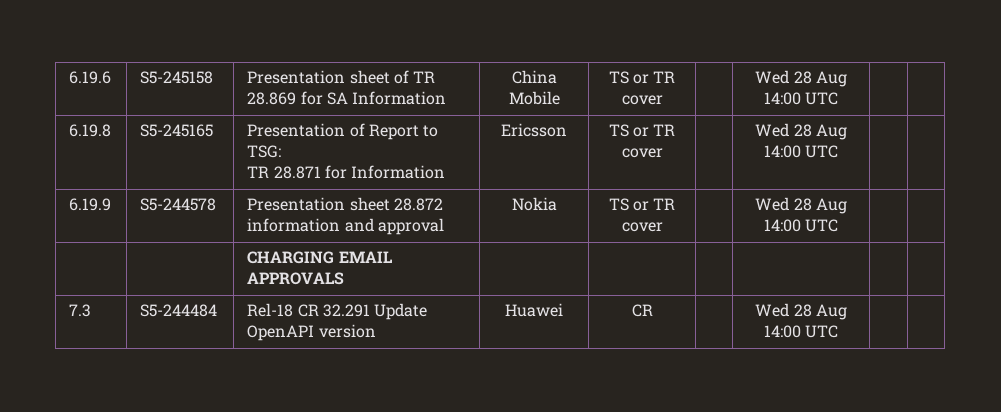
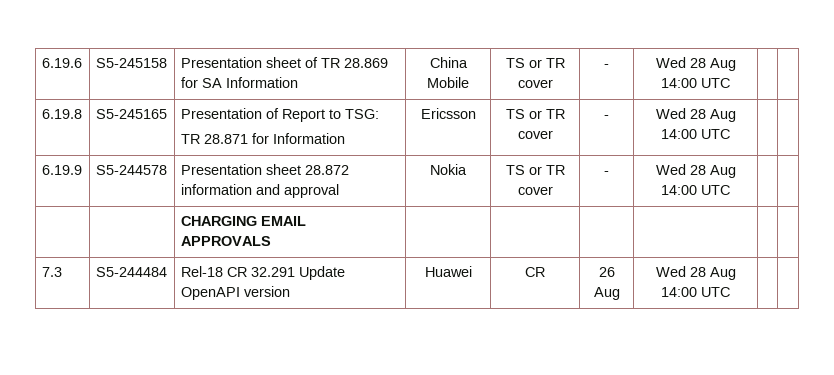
- 6.19.6 | S5-245158 | Presentation sheet of TR 28.869 for SA Information | China Mobile | TS or TR cover | | Wed 28 Aug 14:00 UTC | |
+ 6.19.6 | S5-245158 | Presentation sheet of TR 28.869 for SA Information | China Mobile | TS or TR cover | - | Wed 28 Aug 14:00 UTC | |
  6.19.8 | S5-245165 | Presentation of Report to TSG:
- TR 28.871 for Information | Ericsson | TS or TR cover | | Wed 28 Aug 14:00 UTC | |
+ TR 28.871 for Information | Ericsson | TS or TR cover | - | Wed 28 Aug 14:00 UTC | |
- 6.19.9 | S5-244578 | Presentation sheet 28.872 information and approval | Nokia | TS or TR cover | | Wed 28 Aug 14:00 UTC | |
+ 6.19.9 | S5-244578 | Presentation sheet 28.872 information and approval | Nokia | TS or TR cover | - | Wed 28 Aug 14:00 UTC | |
- 7.3 | S5-244484 | Rel-18 CR 32.291 Update OpenAPI version | Huawei | CR | | Wed 28 Aug 14:00 UTC | |
+ 7.3 | S5-244484 | Rel-18 CR 32.291 Update OpenAPI version | Huawei | CR | 26 Aug | Wed 28 Aug 14:00 UTC | |

